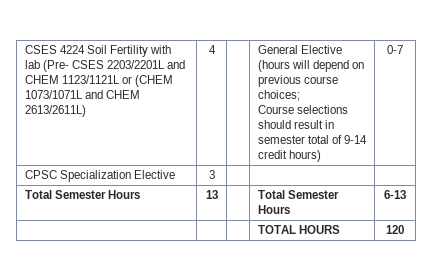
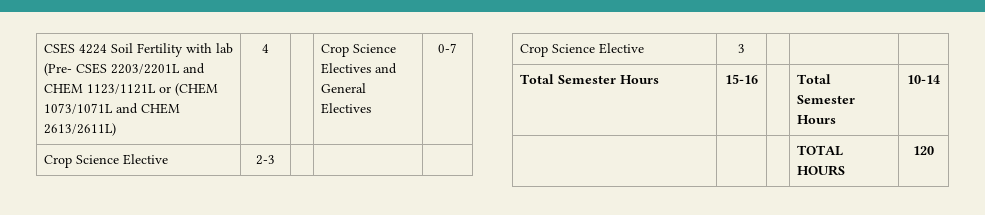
- CSES 4224 Soil Fertility with lab (Pre- CSES 2203/2201L and CHEM 1123/1121L or (CHEM 1073/1071L and CHEM 2613/2611L) | 4 | | General Elective (hours will depend on previous course choices;
- Course selections should result in semester total of 9-14 credit hours) | 0-7
- CPSC Specialization Elective | 3 | | |
+ CSES 4224 Soil Fertility with lab (Pre- CSES 2203/2201L and CHEM 1123/1121L or (CHEM 1073/1071L and CHEM 2613/2611L) | 4 | | Crop Science Electives and General Electives | 0-7
+ Crop Science Elective | 2-3 | | |
+ Crop Science Elective | 3 | | |
- Total Semester Hours | 13 | | Total Semester Hours | 6-13
+ Total Semester Hours | 15-16 | | Total Semester Hours | 10-14

